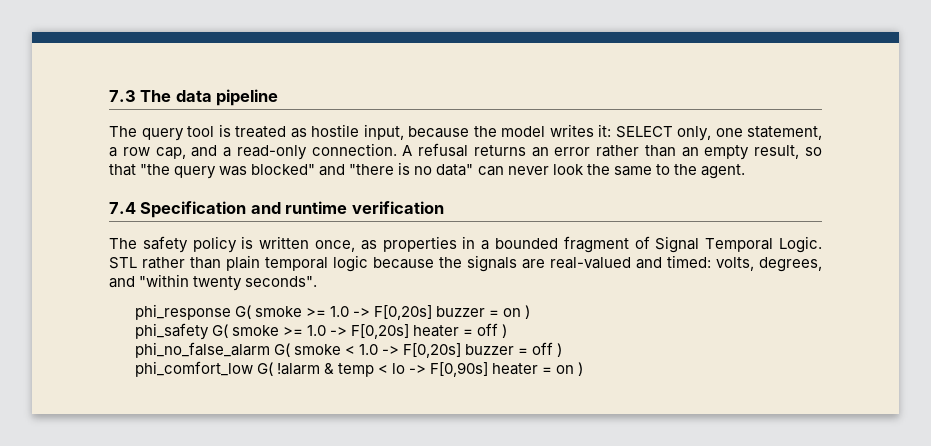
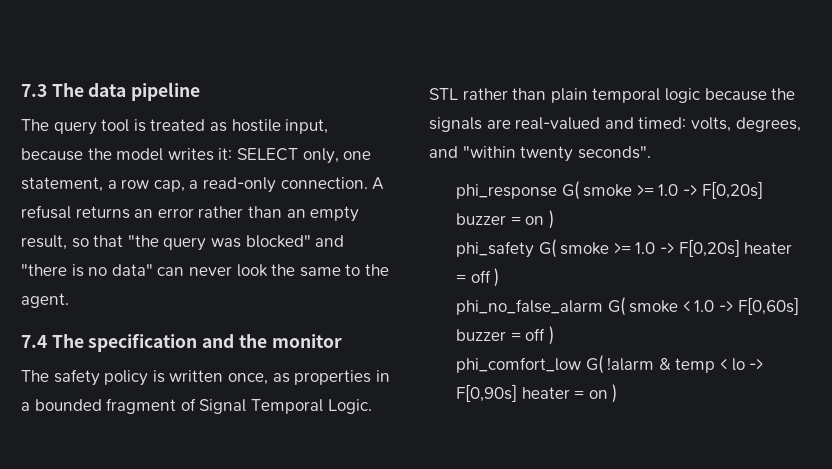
- The query tool is treated as hostile input, because the model writes it: SELECT only, one statement, a row cap, and a read-only connection.
+ The query tool is treated as hostile input, because the model writes it: SELECT only, one statement, a row cap, a read-only connection.
- 7.4 Specification and runtime verification
+ 7.4 The specification and the monitor
- phi_no_false_alarm G( smoke < 1.0 -> F[0,20s] buzzer = off )
+ phi_no_false_alarm G( smoke < 1.0 -> F[0,60s] buzzer = off )

